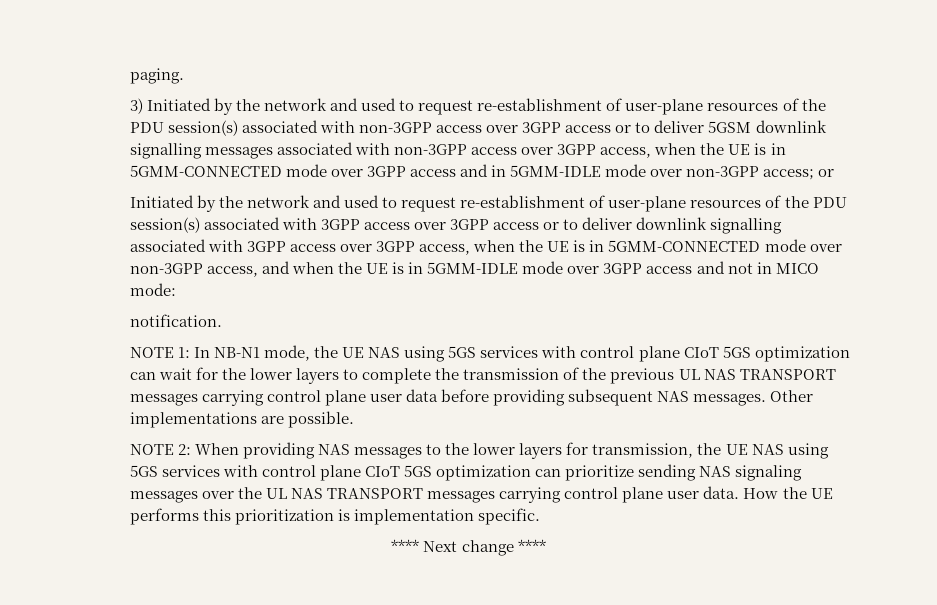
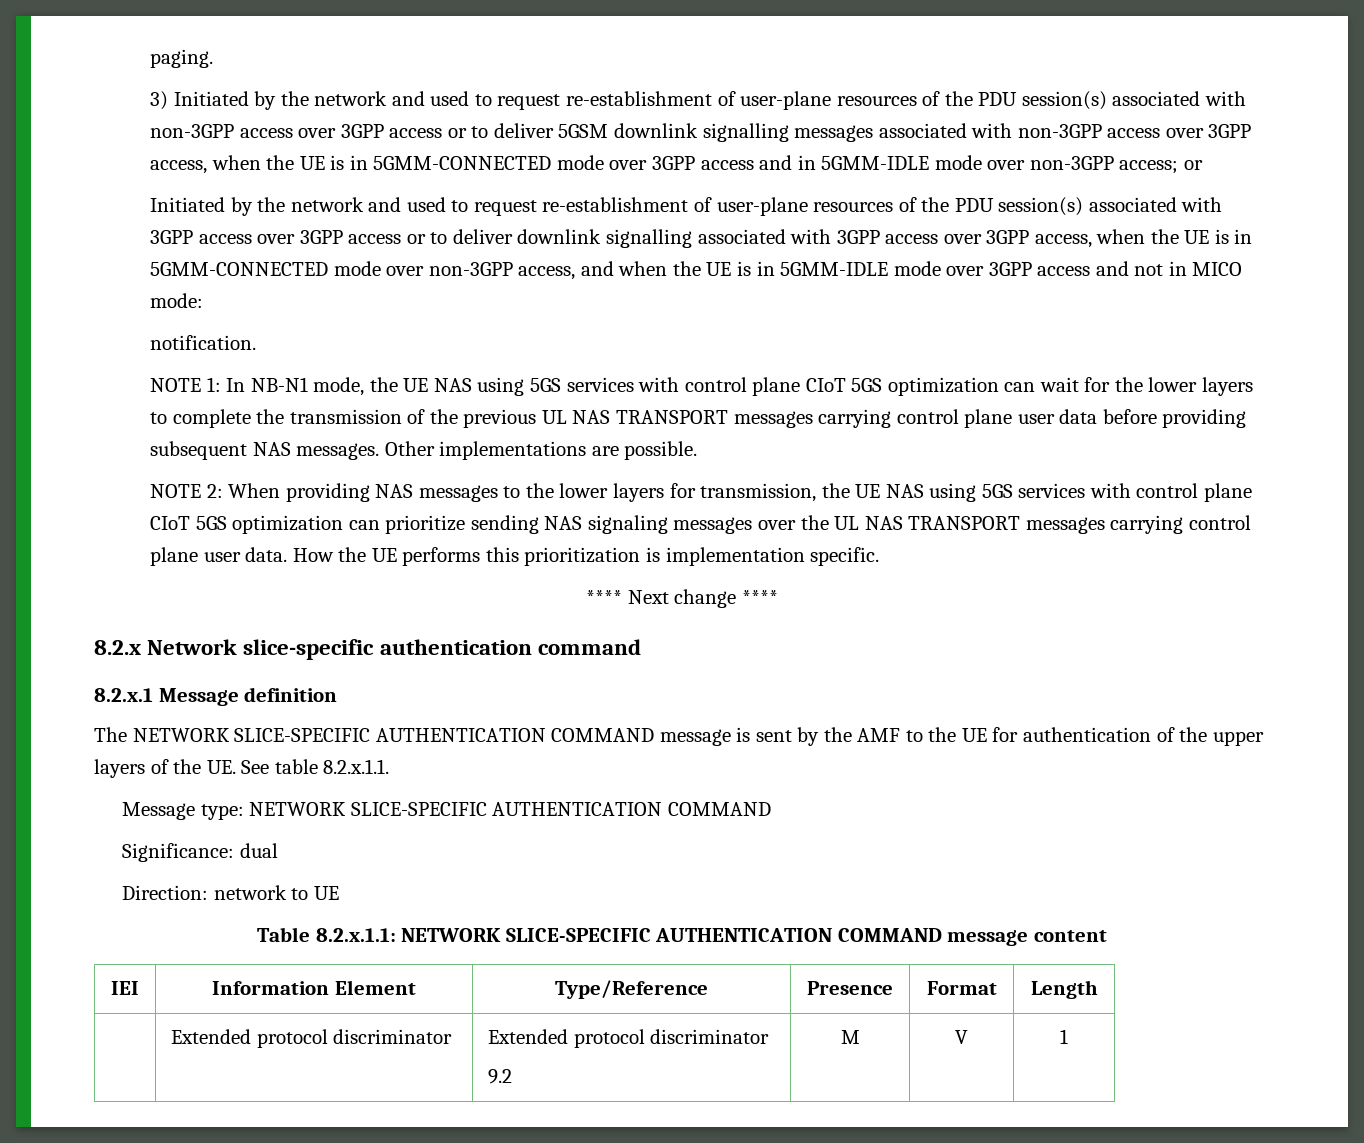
+ 8.2.x Network slice-specific authentication command
+ 8.2.x.1 Message definition
+ The NETWORK SLICE-SPECIFIC AUTHENTICATION COMMAND message is sent by the AMF to the UE for authentication of the upper layers of the UE. See table 8.2.x.1.1.
+ Message type: NETWORK SLICE-SPECIFIC AUTHENTICATION COMMAND
+ Significance: dual
+ Direction: network to UE
+ Table 8.2.x.1.1: NETWORK SLICE-SPECIFIC AUTHENTICATION COMMAND message content
+ IEI | Information Element | Type/Reference | Presence | Format | Length
+ | Extended protocol discriminator | Extended protocol discriminator
+ 9.2 | M | V | 1

